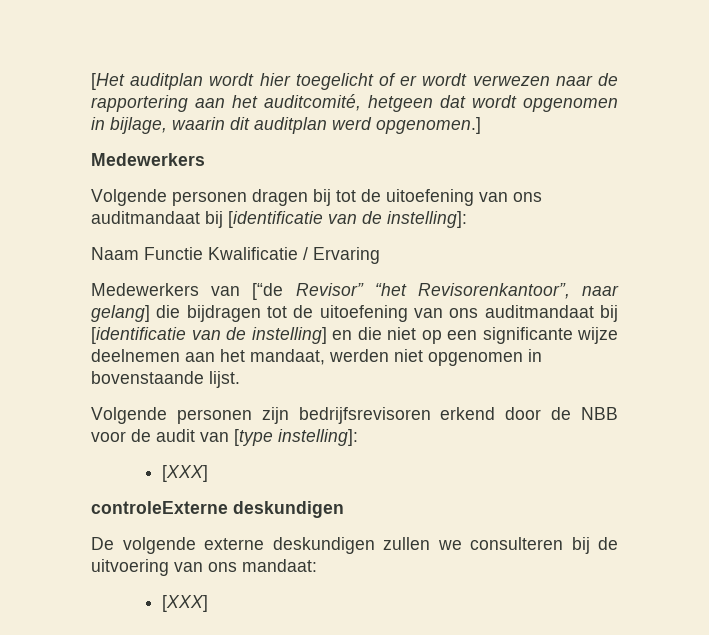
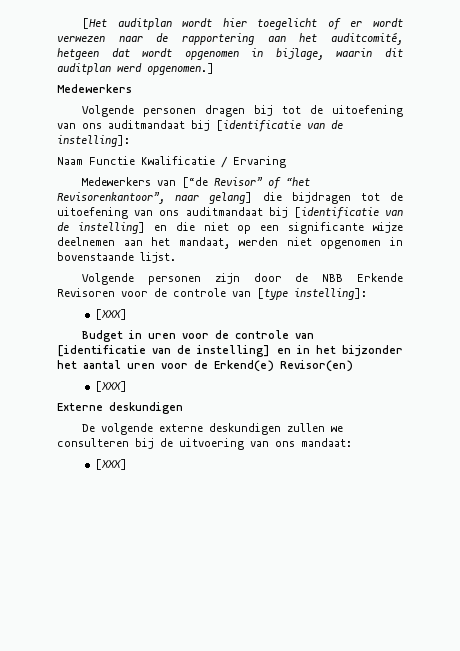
- Medewerkers van [“de Revisor” “het Revisorenkantoor”, naar gelang] die bijdragen tot de uitoefening van ons auditmandaat bij [identificatie van de instelling] en die niet op een significante wijze deelnemen aan het mandaat, werden niet opgenomen in bovenstaande lijst.
+ Medewerkers van [“de Revisor” of “het Revisorenkantoor”, naar gelang] die bijdragen tot de uitoefening van ons auditmandaat bij [identificatie van de instelling] en die niet op een significante wijze deelnemen aan het mandaat, werden niet opgenomen in bovenstaande lijst.
- Volgende personen zijn bedrijfsrevisoren erkend door de NBB voor de audit van [type instelling]:
+ Volgende personen zijn door de NBB Erkende Revisoren voor de controle van [type instelling]:
- controleExterne deskundigen
+ Budget in uren voor de controle van [identificatie van de instelling] en in het bijzonder het aantal uren voor de Erkend(e) Revisor(en)
+ [XXX]
+ Externe deskundigen

